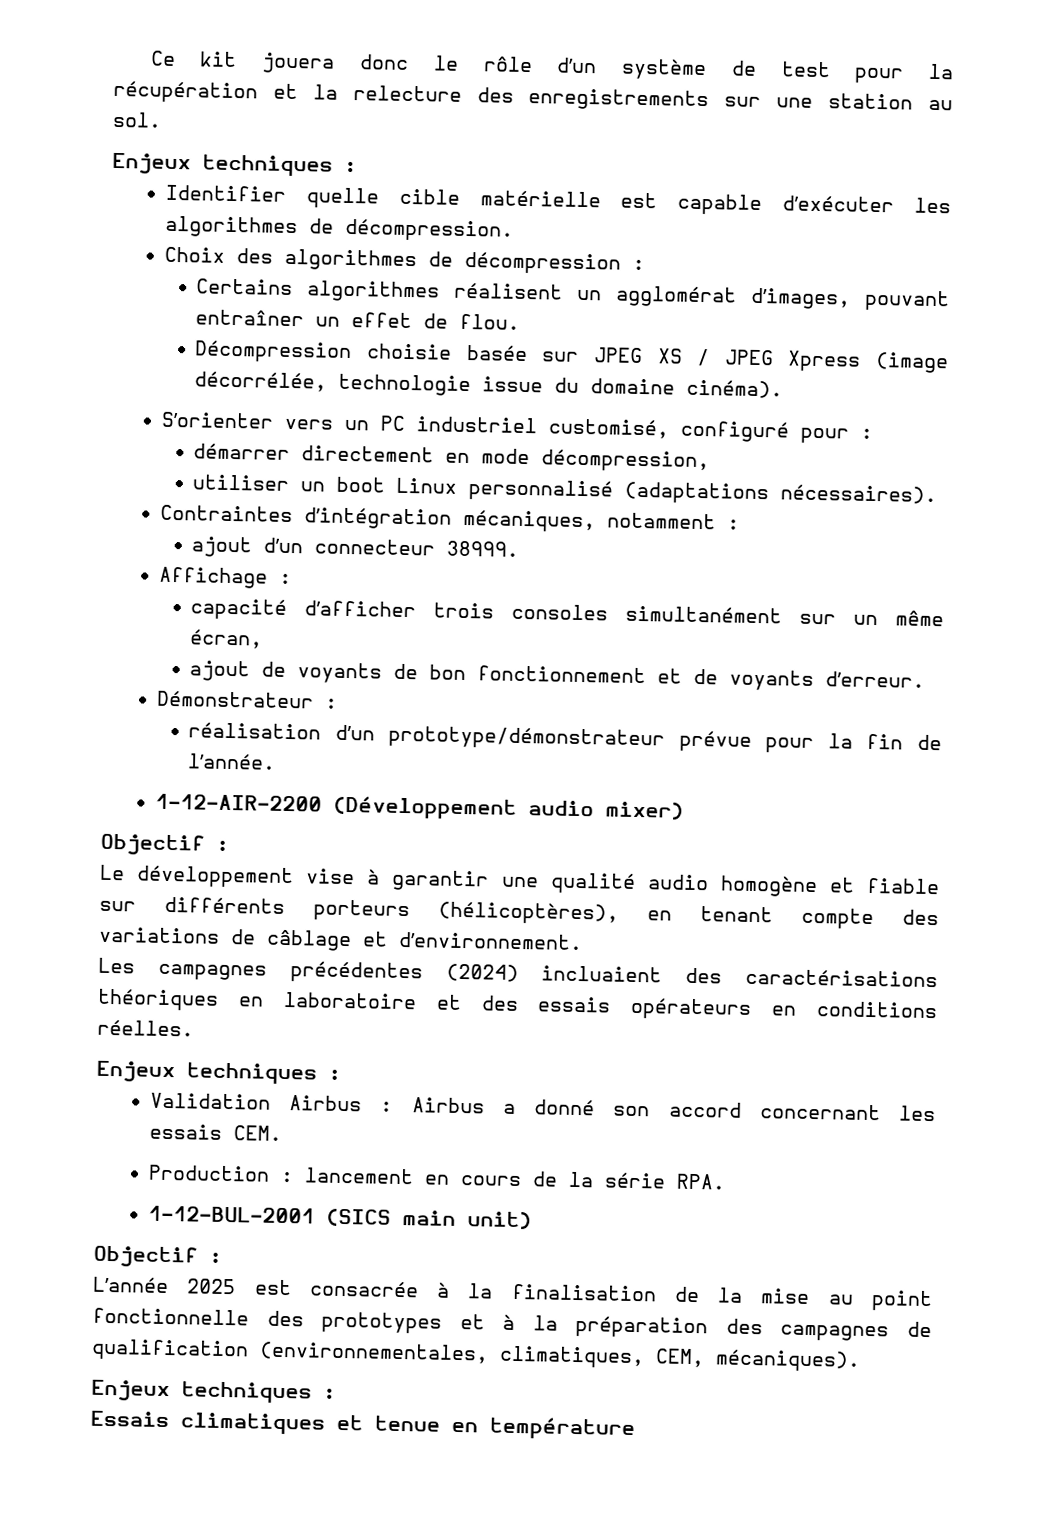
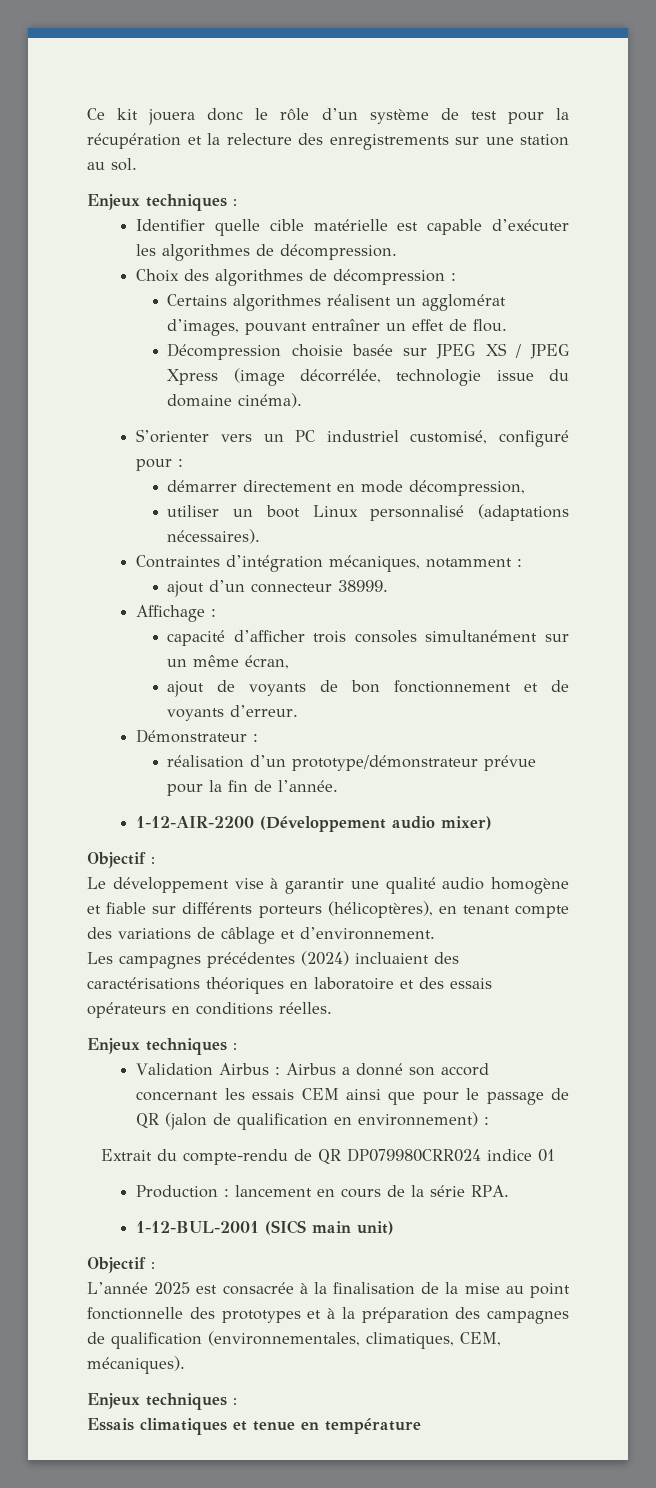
- Validation Airbus : Airbus a donné son accord concernant les essais CEM.
+ Validation Airbus : Airbus a donné son accord concernant les essais CEM ainsi que pour le passage de QR (jalon de qualification en environnement) :
+ Extrait du compte-rendu de QR DP079980CRR024 indice 01

